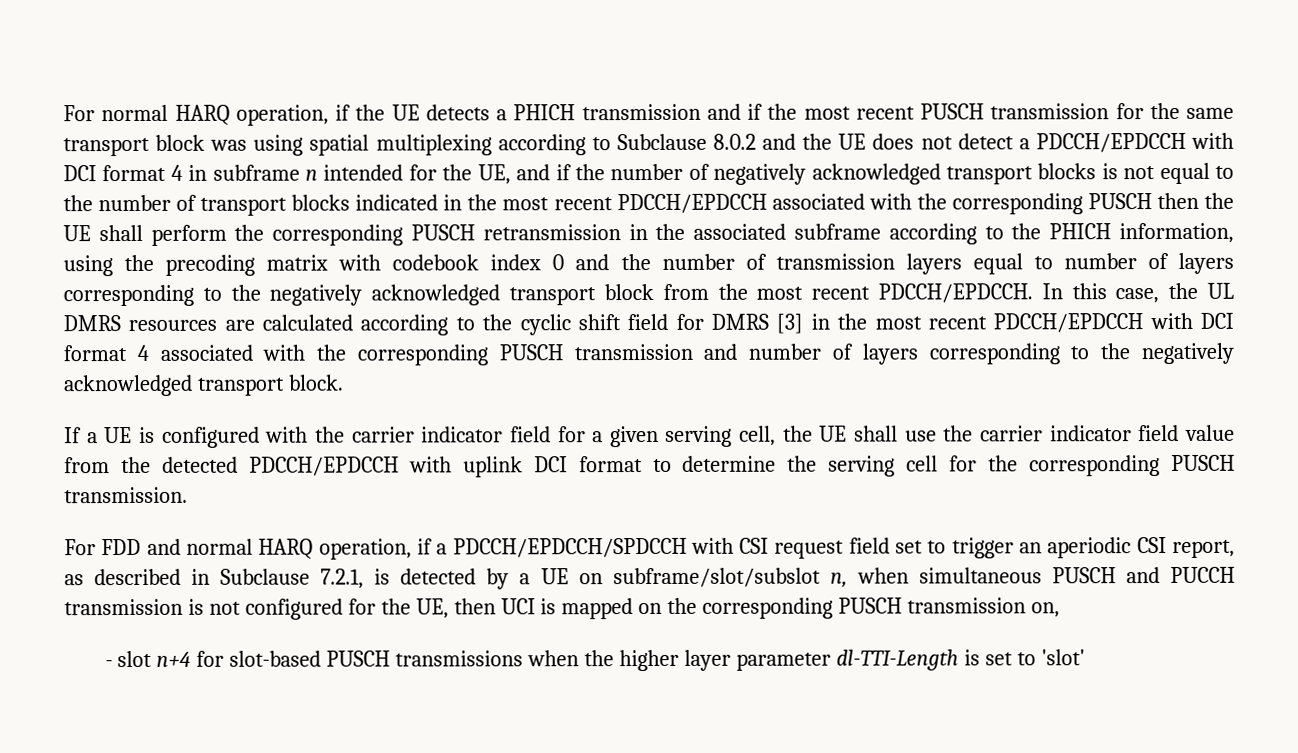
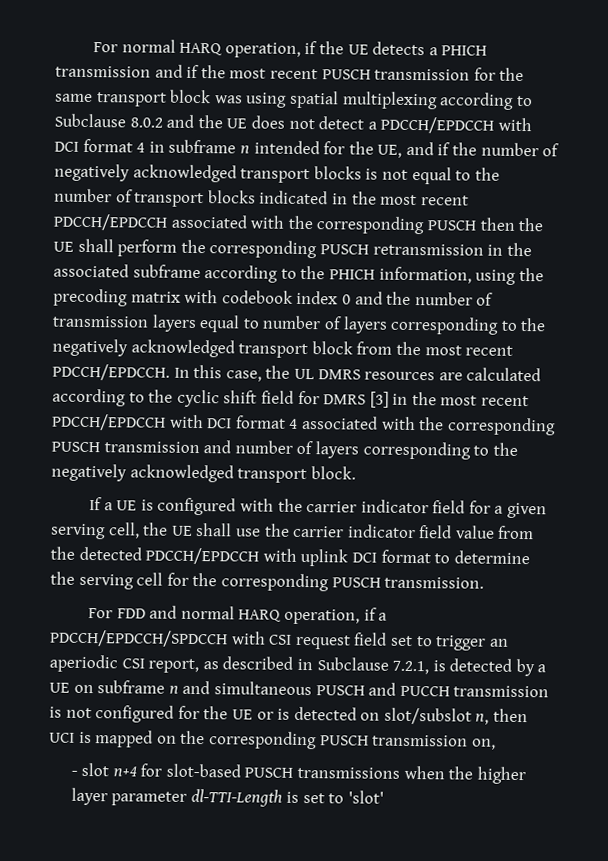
- For FDD and normal HARQ operation, if a PDCCH/EPDCCH/SPDCCH with CSI request field set to trigger an aperiodic CSI report, as described in Subclause 7.2.1, is detected by a UE on subframe/slot/subslot n, when simultaneous PUSCH and PUCCH transmission is not configured for the UE, then UCI is mapped on the corresponding PUSCH transmission on,
+ For FDD and normal HARQ operation, if a PDCCH/EPDCCH/SPDCCH with CSI request field set to trigger an aperiodic CSI report, as described in Subclause 7.2.1, is detected by a UE on subframe n and simultaneous PUSCH and PUCCH transmission is not configured for the UE or is detected on slot/subslot n, then UCI is mapped on the corresponding PUSCH transmission on,

